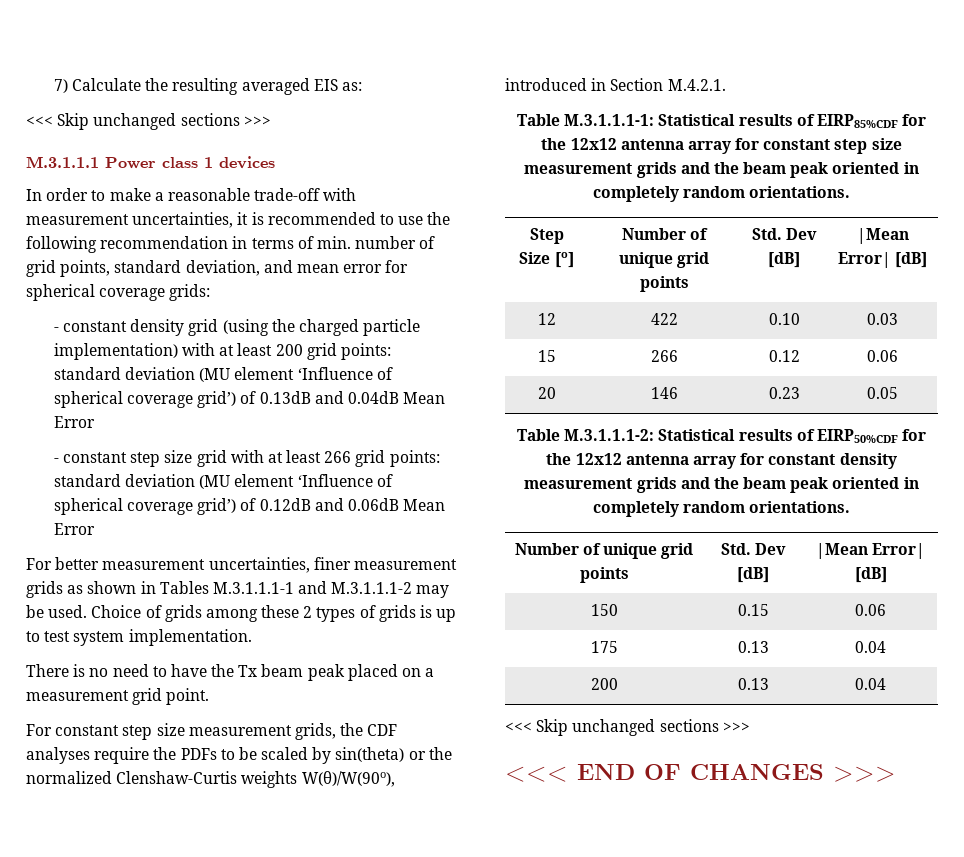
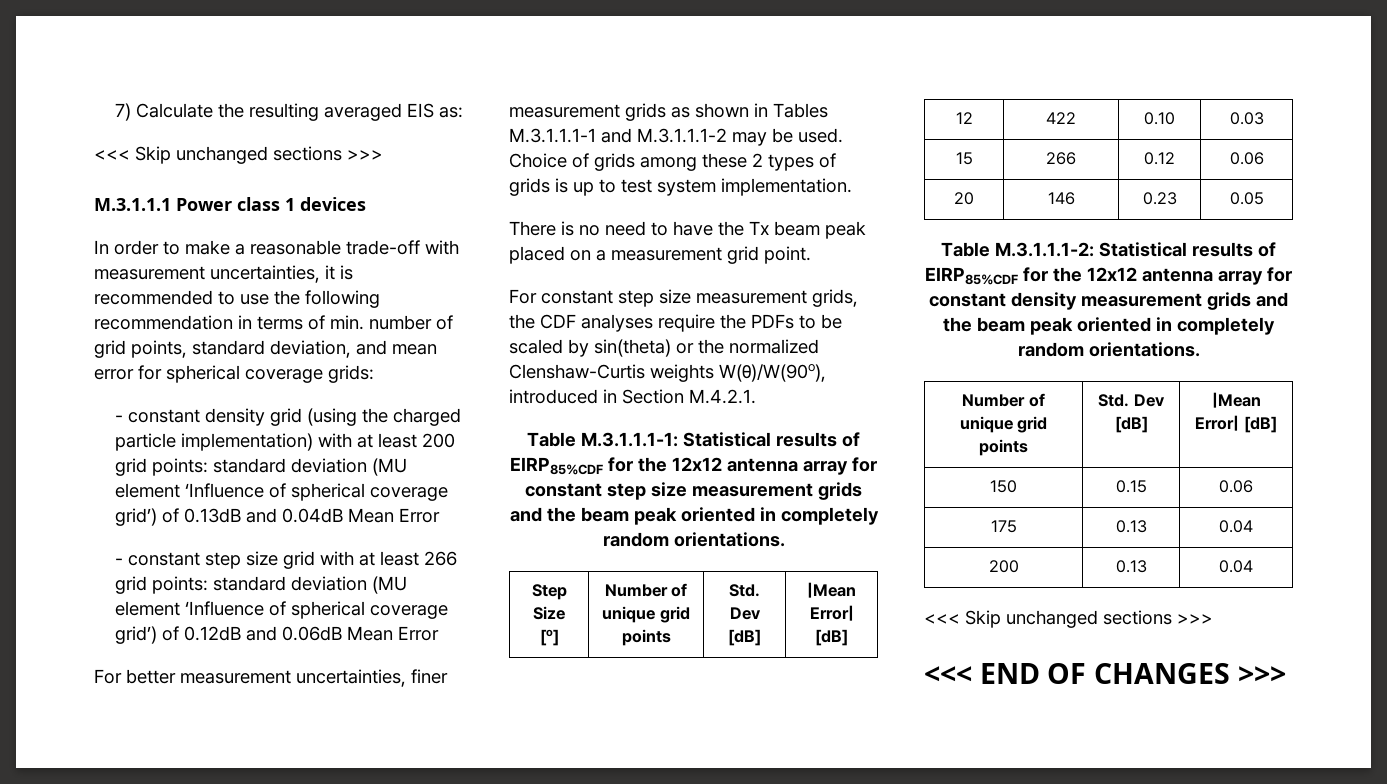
- Table M.3.1.1.1-2: Statistical results of EIRP50%CDF for the 12x12 antenna array for constant density measurement grids and the beam peak oriented in completely random orientations.
+ Table M.3.1.1.1-2: Statistical results of EIRP85%CDF for the 12x12 antenna array for constant density measurement grids and the beam peak oriented in completely random orientations.

